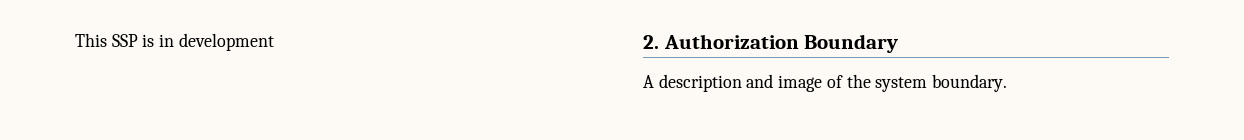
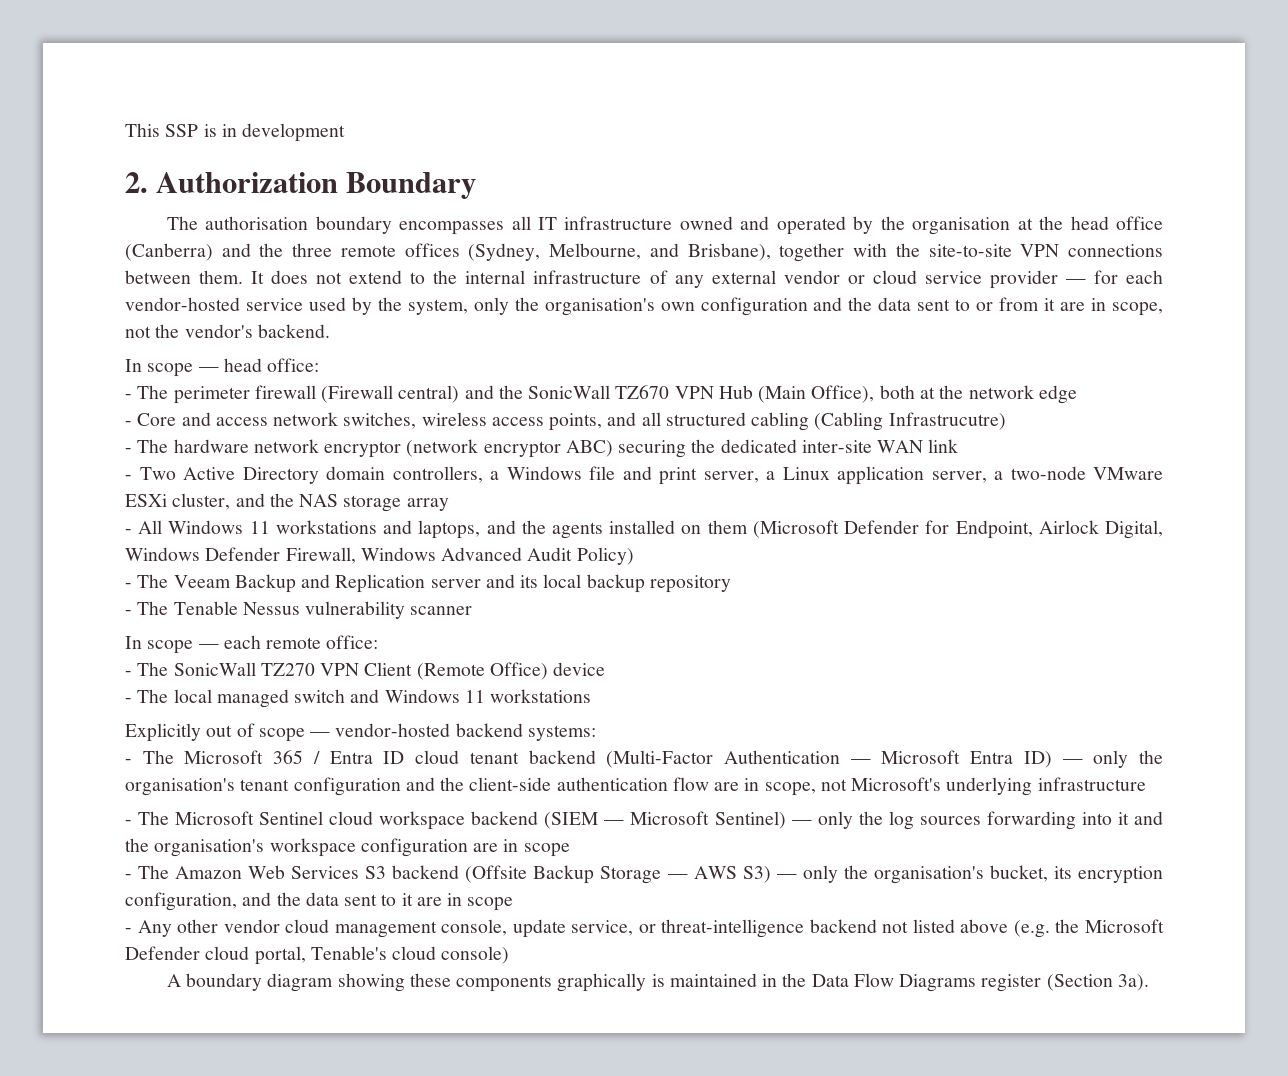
- A description and image of the system boundary.
+ The authorisation boundary encompasses all IT infrastructure owned and operated by the organisation at the head office (Canberra) and the three remote offices (Sydney, Melbourne, and Brisbane), together with the site-to-site VPN connections between them. It does not extend to the internal infrastructure of any external vendor or cloud service provider — for each vendor-hosted service used by the system, only the organisation's own configuration and the data sent to or from it are in scope, not the vendor's backend.
+ In scope — head office:
+ - The perimeter firewall (Firewall central) and the SonicWall TZ670 VPN Hub (Main Office), both at the network edge
+ - Core and access network switches, wireless access points, and all structured cabling (Cabling Infrastrucutre)
+ - The hardware network encryptor (network encryptor ABC) securing the dedicated inter-site WAN link
+ - Two Active Directory domain controllers, a Windows file and print server, a Linux application server, a two-node VMware ESXi cluster, and the NAS storage array
+ - All Windows 11 workstations and laptops, and the agents installed on them (Microsoft Defender for Endpoint, Airlock Digital, Windows Defender Firewall, Windows Advanced Audit Policy)
+ - The Veeam Backup and Replication server and its local backup repository
+ - The Tenable Nessus vulnerability scanner
+ In scope — each remote office:
+ - The SonicWall TZ270 VPN Client (Remote Office) device
+ - The local managed switch and Windows 11 workstations
+ Explicitly out of scope — vendor-hosted backend systems:
+ - The Microsoft 365 / Entra ID cloud tenant backend (Multi-Factor Authentication — Microsoft Entra ID) — only the organisation's tenant configuration and the client-side authentication flow are in scope, not Microsoft's underlying infrastructure
+ - The Microsoft Sentinel cloud workspace backend (SIEM — Microsoft Sentinel) — only the log sources forwarding into it and the organisation's workspace configuration are in scope
+ - The Amazon Web Services S3 backend (Offsite Backup Storage — AWS S3) — only the organisation's bucket, its encryption configuration, and the data sent to it are in scope
+ - Any other vendor cloud management console, update service, or threat-intelligence backend not listed above (e.g. the Microsoft Defender cloud portal, Tenable's cloud console)
+ A boundary diagram showing these components graphically is maintained in the Data Flow Diagrams register (Section 3a).

